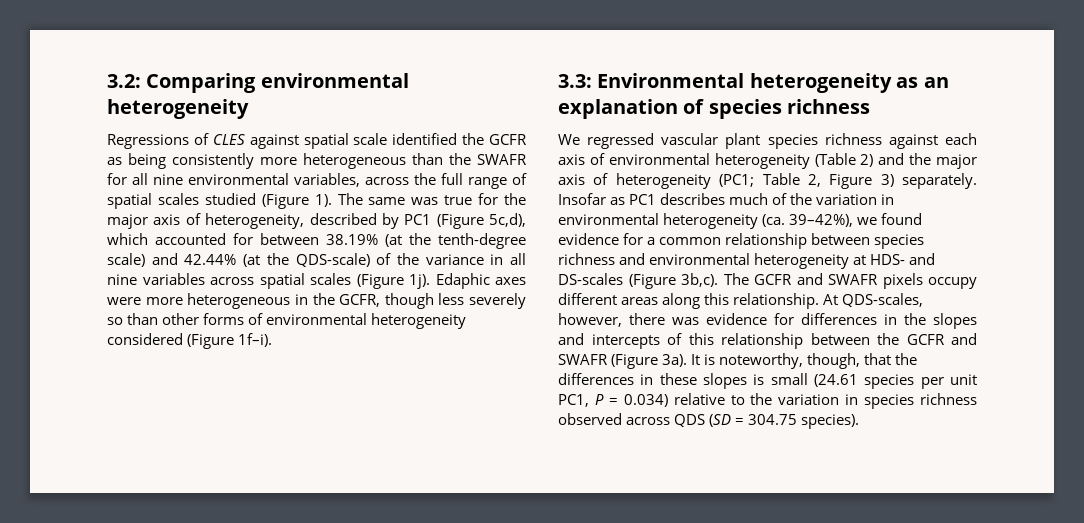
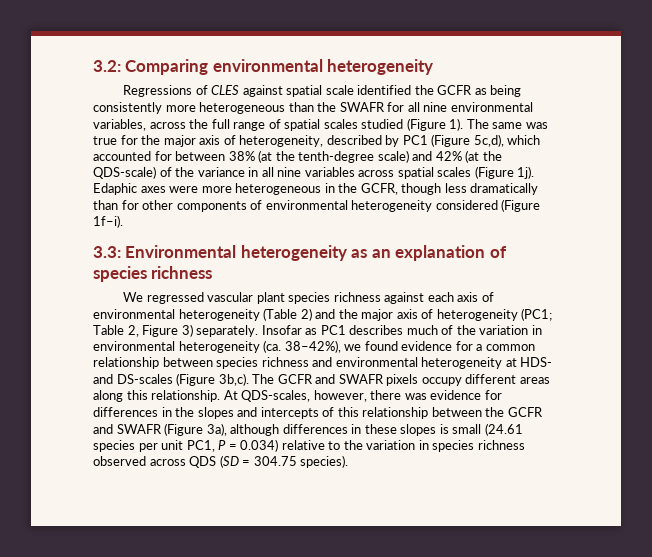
- The same was true for the major axis of heterogeneity, described by PC1 (Figure 5c,d), which accounted for between 38.19% (at the tenth-degree scale) and 42.44% (at the QDS-scale) of the variance in all nine variables across spatial scales (Figure 1j).
+ The same was true for the major axis of heterogeneity, described by PC1 (Figure 5c,d), which accounted for between 38% (at the tenth-degree scale) and 42% (at the QDS-scale) of the variance in all nine variables across spatial scales (Figure 1j).
- Edaphic axes were more heterogeneous in the GCFR, though less severely so than other forms of environmental heterogeneity considered (Figure 1f–i).
+ Edaphic axes were more heterogeneous in the GCFR, though less dramatically than for other components of environmental heterogeneity considered (Figure 1f–i).
- Insofar as PC1 describes much of the variation in environmental heterogeneity (ca. 39–42%), we found evidence for a common relationship between species richness and environmental heterogeneity at HDS- and DS-scales (Figure 3b,c).
+ Insofar as PC1 describes much of the variation in environmental heterogeneity (ca. 38–42%), we found evidence for a common relationship between species richness and environmental heterogeneity at HDS- and DS-scales (Figure 3b,c).
- At QDS-scales, however, there was evidence for differences in the slopes and intercepts of this relationship between the GCFR and SWAFR (Figure 3a). It is noteworthy, though, that the differences in these slopes is small (24.61 species per unit PC1, P = 0.034) relative to the variation in species richness observed across QDS (SD = 304.75 species).
+ At QDS-scales, however, there was evidence for differences in the slopes and intercepts of this relationship between the GCFR and SWAFR (Figure 3a), although differences in these slopes is small (24.61 species per unit PC1, P = 0.034) relative to the variation in species richness observed across QDS (SD = 304.75 species).

